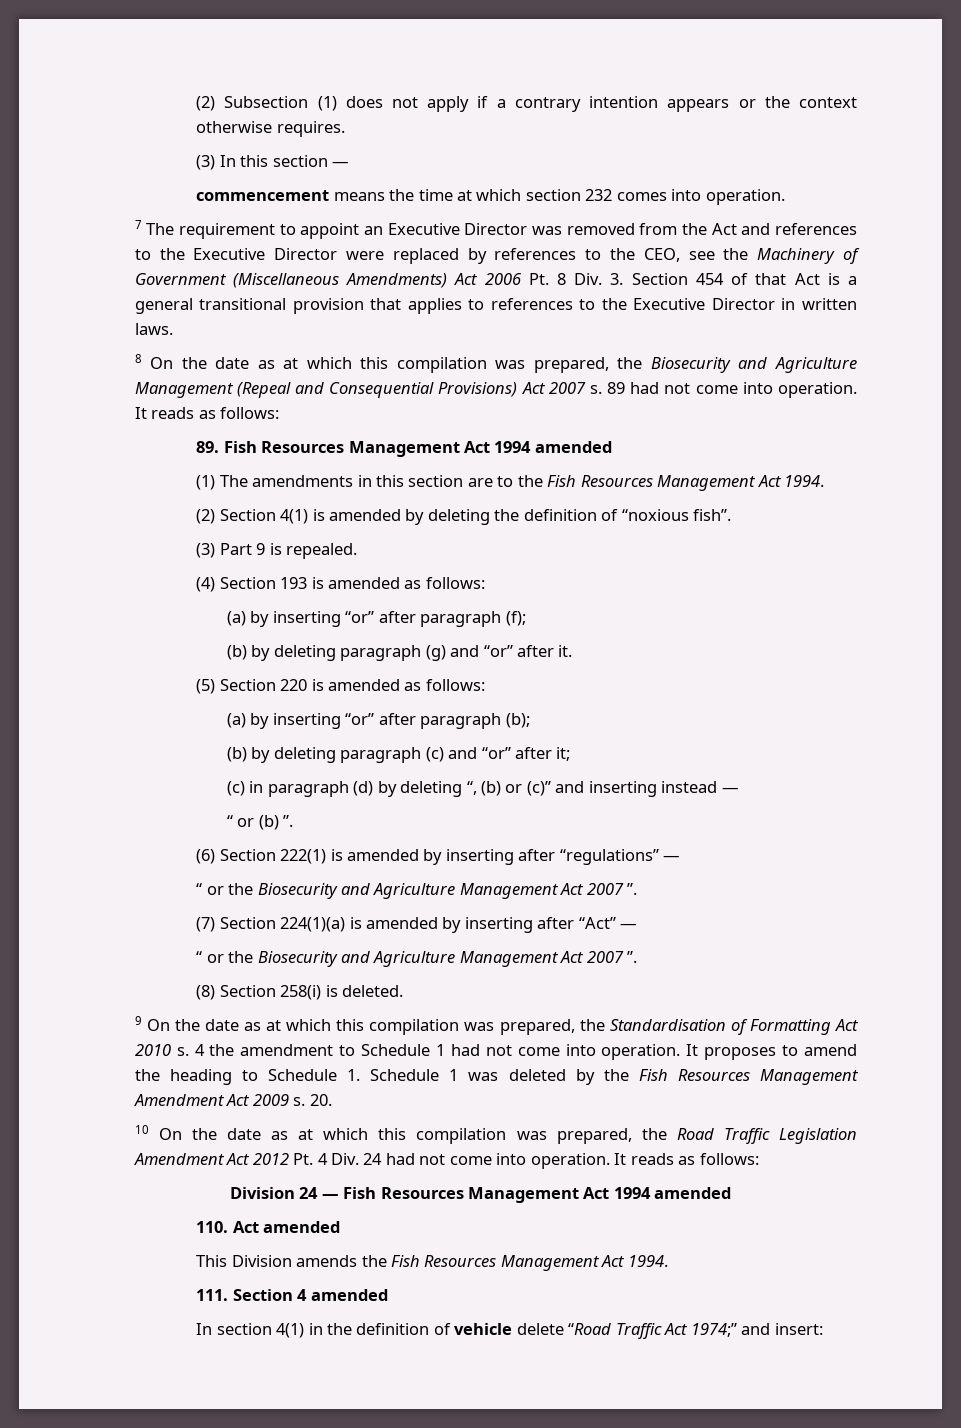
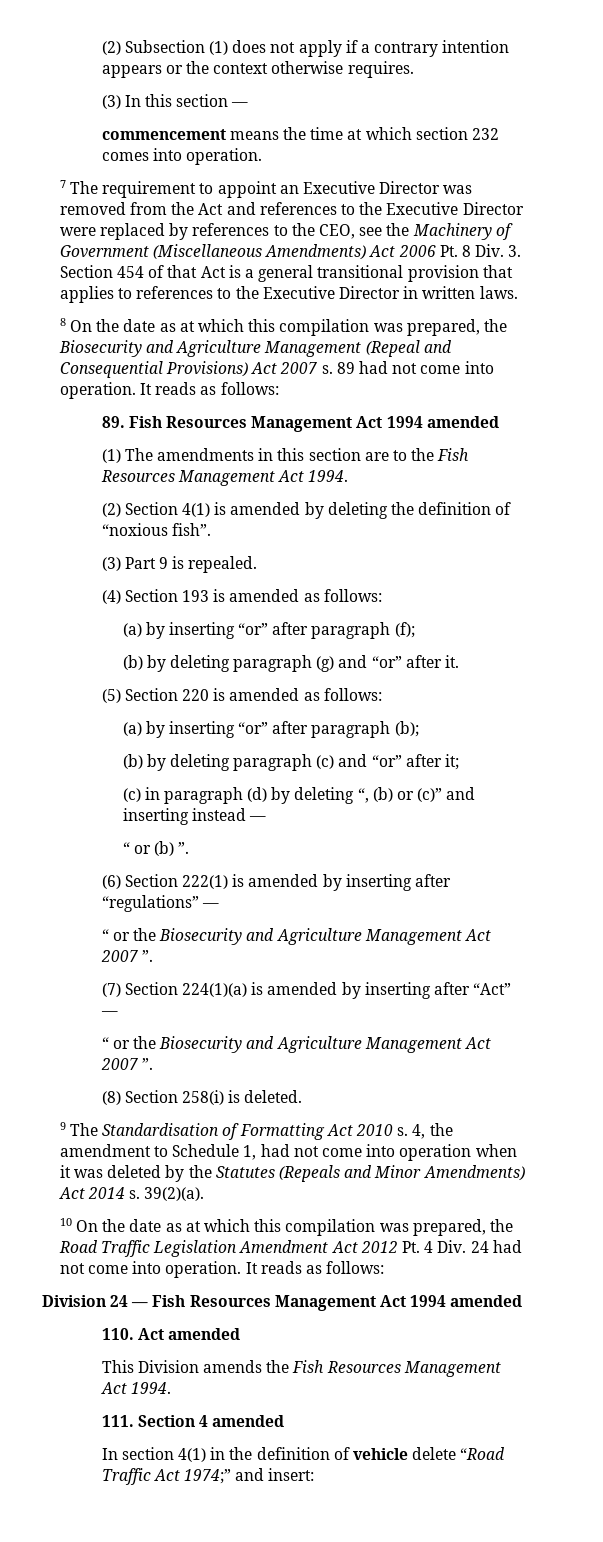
- 9 On the date as at which this compilation was prepared, the Standardisation of Formatting Act 2010 s.
+ 9 The Standardisation of Formatting Act 2010 s.
- 4 the amendment to Schedule 1 had not come into operation. It proposes to amend the heading to Schedule 1. Schedule 1 was deleted by the Fish Resources Management Amendment Act 2009 s. 20.
+ 4, the amendment to Schedule 1, had not come into operation when it was deleted by the Statutes (Repeals and Minor Amendments) Act 2014 s. 39(2)(a).

